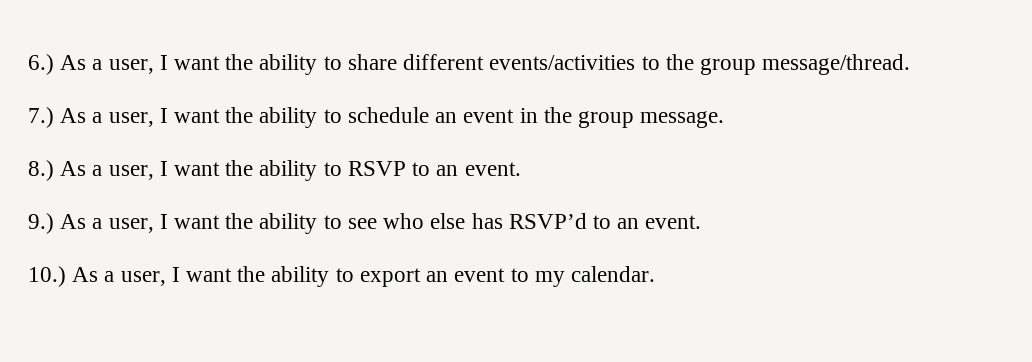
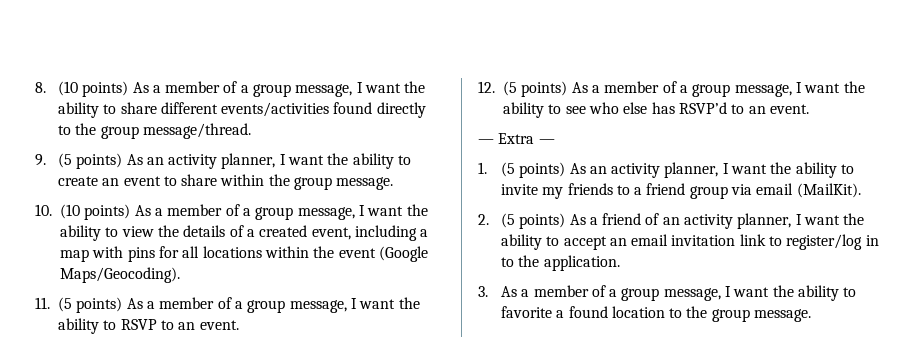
- 6.) As a user, I want the ability to share different events/activities to the group message/thread.
+ 8. (10 points) As a member of a group message, I want the ability to share different events/activities found directly to the group message/thread.
- 7.) As a user, I want the ability to schedule an event in the group message.
+ 9. (5 points) As an activity planner, I want the ability to create an event to share within the group message.
- 8.) As a user, I want the ability to RSVP to an event.
+ 10. (10 points) As a member of a group message, I want the ability to view the details of a created event, including a map with pins for all locations within the event (Google Maps/Geocoding).
+ 11. (5 points) As a member of a group message, I want the ability to RSVP to an event.
- 9.) As a user, I want the ability to see who else has RSVP’d to an event.
+ 12. (5 points) As a member of a group message, I want the ability to see who else has RSVP’d to an event.
- 10.) As a user, I want the ability to export an event to my calendar.
+ — Extra —
+ 1. (5 points) As an activity planner, I want the ability to invite my friends to a friend group via email (MailKit).
+ 2. (5 points) As a friend of an activity planner, I want the ability to accept an email invitation link to register/log in to the application.
+ 3. As a member of a group message, I want the ability to favorite a found location to the group message.

